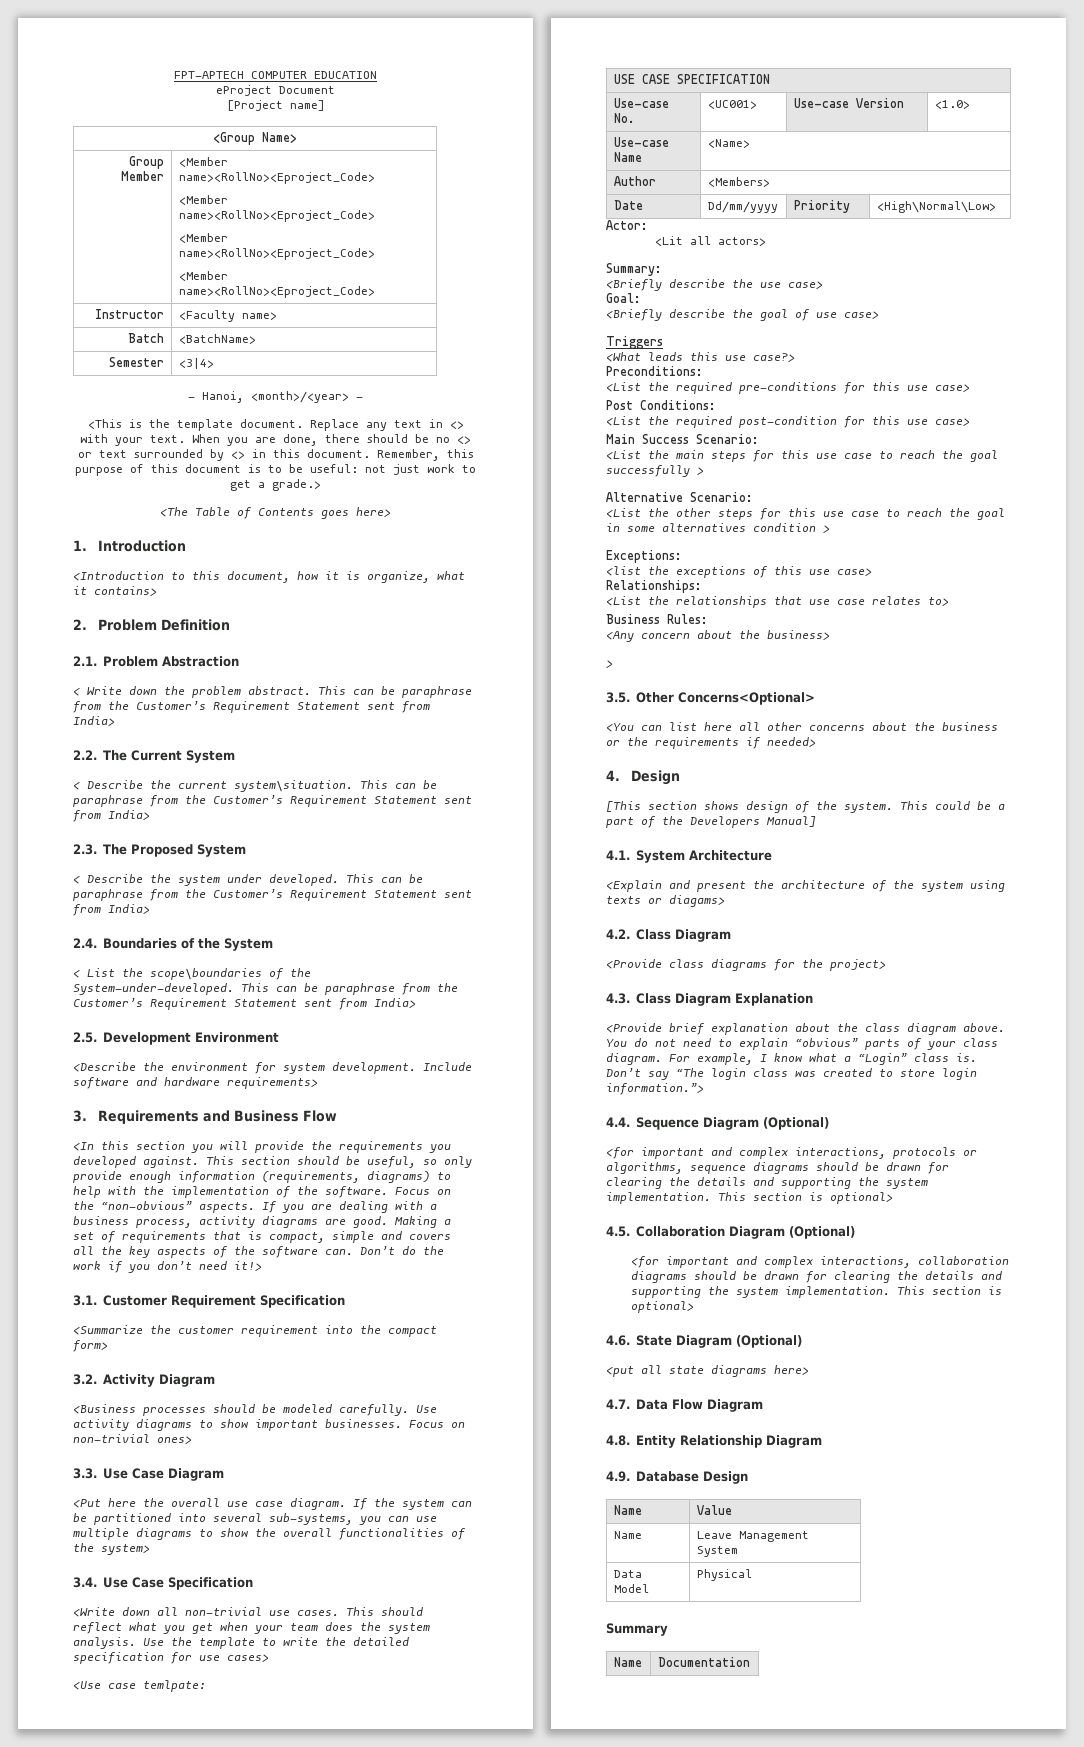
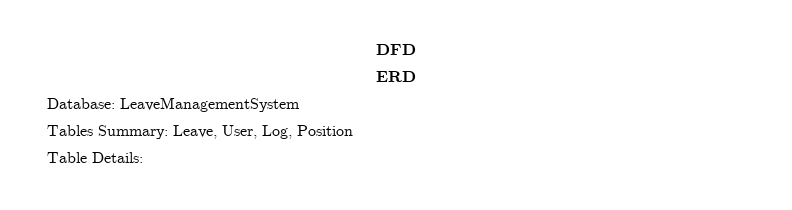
- FPT-APTECH COMPUTER EDUCATION
- eProject Document
- [Project name]
- <Group Name>
- Group Member | <Member name><RollNo><Eproject_Code>
- <Member name><RollNo><Eproject_Code>
- <Member name><RollNo><Eproject_Code>
- <Member name><RollNo><Eproject_Code>
- Instructor | <Faculty name>
- Batch | <BatchName>
- Semester | <3|4>
- - Hanoi, <month>/<year> -
- <This is the template document. Replace any text in <> with your text. When you are done, there should be no <> or text surrounded by <> in this document. Remember, this purpose of this document is to be useful: not just work to get a grade.>
- <The Table of Contents goes here>
- 1. Introduction
- <Introduction to this document, how it is organize, what it contains>
- 2. Problem Definition
- 2.1. Problem Abstraction
- < Write down the problem abstract. This can be paraphrase from the Customer’s Requirement Statement sent from India>
- 2.2. The Current System
- < Describe the current system\situation. This can be paraphrase from the Customer’s Requirement Statement sent from India>
- 2.3. The Proposed System
- < Describe the system under developed. This can be paraphrase from the Customer’s Requirement Statement sent from India>
- 2.4. Boundaries of the System
- < List the scope\boundaries of the System-under-developed. This can be paraphrase from the Customer’s Requirement Statement sent from India>
- 2.5. Development Environment
- <Describe the environment for system development. Include software and hardware requirements>
- 3. Requirements and Business Flow
- <In this section you will provide the requirements you developed against. This section should be useful, so only provide enough information (requirements, diagrams) to help with the implementation of the software. Focus on the “non-obvious” aspects. If you are dealing with a business process, activity diagrams are good. Making a set of requirements that is compact, simple and covers all the key aspects of the software can. Don’t do the work if you don’t need it!>
- 3.1. Customer Requirement Specification
- <Summarize the customer requirement into the compact form>
- 3.2. Activity Diagram
- <Business processes should be modeled carefully. Use activity diagrams to show important businesses. Focus on non-trivial ones>
- 3.3. Use Case Diagram
- <Put here the overall use case diagram. If the system can be partitioned into several sub-systems, you can use multiple diagrams to show the overall functionalities of the system>
- 3.4. Use Case Specification
- <Write down all non-trivial use cases. This should reflect what you get when your team does the system analysis. Use the template to write the detailed specification for use cases>
- <Use case temlpate:
- USE CASE SPECIFICATION
- Use-case No. | <UC001> | Use-case Version | <1.0>
- Use-case Name | <Name>
- Author | <Members>
- Date | Dd/mm/yyyy | Priority | <High\Normal\Low>
- Actor:
- <Lit all actors>
- Summary:
- <Briefly describe the use case>
- Goal:
- <Briefly describe the goal of use case>
- Triggers
- <What leads this use case?>
- Preconditions:
- <List the required pre-conditions for this use case>
- Post Conditions:
- <List the required post-condition for this use case>
- Main Success Scenario:
- <List the main steps for this use case to reach the goal successfully >
- Alternative Scenario:
- <List the other steps for this use case to reach the goal in some alternatives condition >
- Exceptions:
- <list the exceptions of this use case>
- Relationships:
- <List the relationships that use case relates to>
- Business Rules:
- <Any concern about the business>
- >
- 3.5. Other Concerns<Optional>
- <You can list here all other concerns about the business or the requirements if needed>
- 4. Design
- [This section shows design of the system. This could be a part of the Developers Manual]
- 4.1. System Architecture
- <Explain and present the architecture of the system using texts or diagams>
- 4.2. Class Diagram
- <Provide class diagrams for the project>
- 4.3. Class Diagram Explanation
- <Provide brief explanation about the class diagram above. You do not need to explain “obvious” parts of your class diagram. For example, I know what a “Login” class is. Don’t say “The login class was created to store login information.”>
- 4.4. Sequence Diagram (Optional)
- <for important and complex interactions, protocols or algorithms, sequence diagrams should be drawn for clearing the details and supporting the system implementation. This section is optional>
- 4.5. Collaboration Diagram (Optional)
- <for important and complex interactions, collaboration diagrams should be drawn for clearing the details and supporting the system implementation. This section is optional>
- 4.6. State Diagram (Optional)
- <put all state diagrams here>
- 4.7. Data Flow Diagram
- 4.8. Entity Relationship Diagram
- 4.9. Database Design
- Name | Value
- Name | Leave Management System
- Data Model | Physical
- Summary
- Name | Documentation
+ DFD
+ ERD
+ Database: LeaveManagementSystem
+ Tables Summary: Leave, User, Log, Position
+ Table Details:

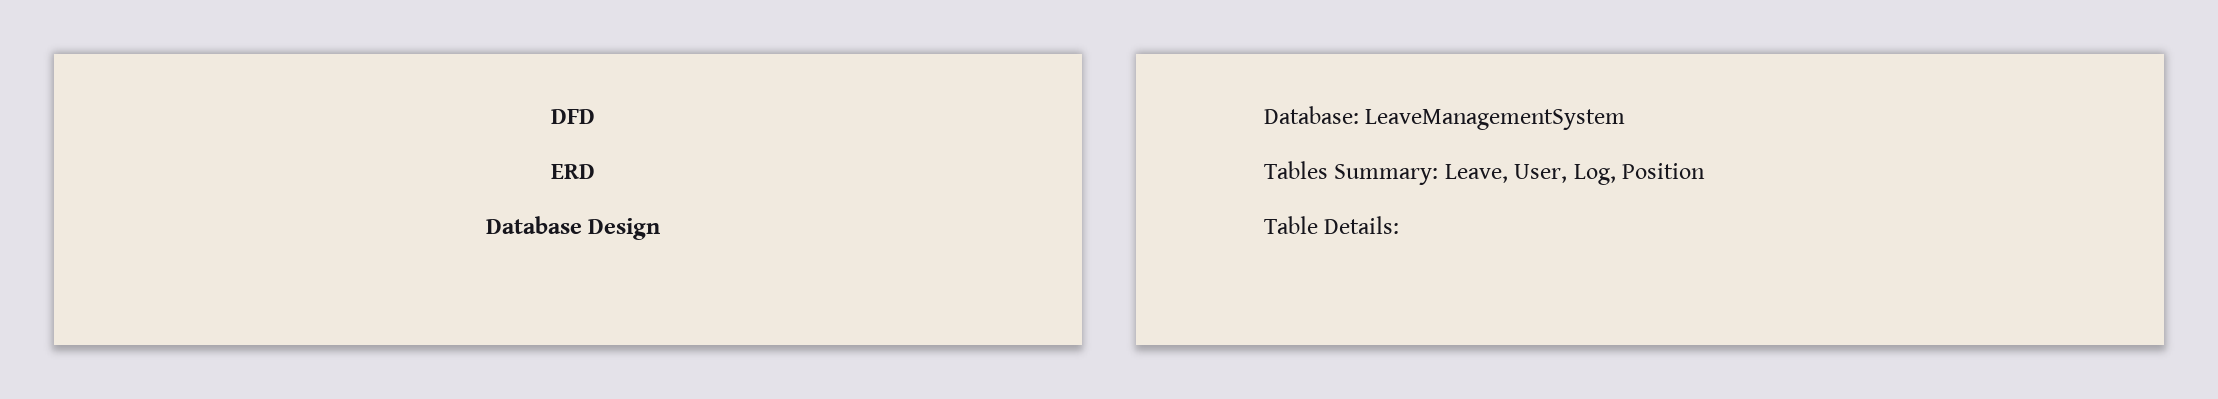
+ Database Design

